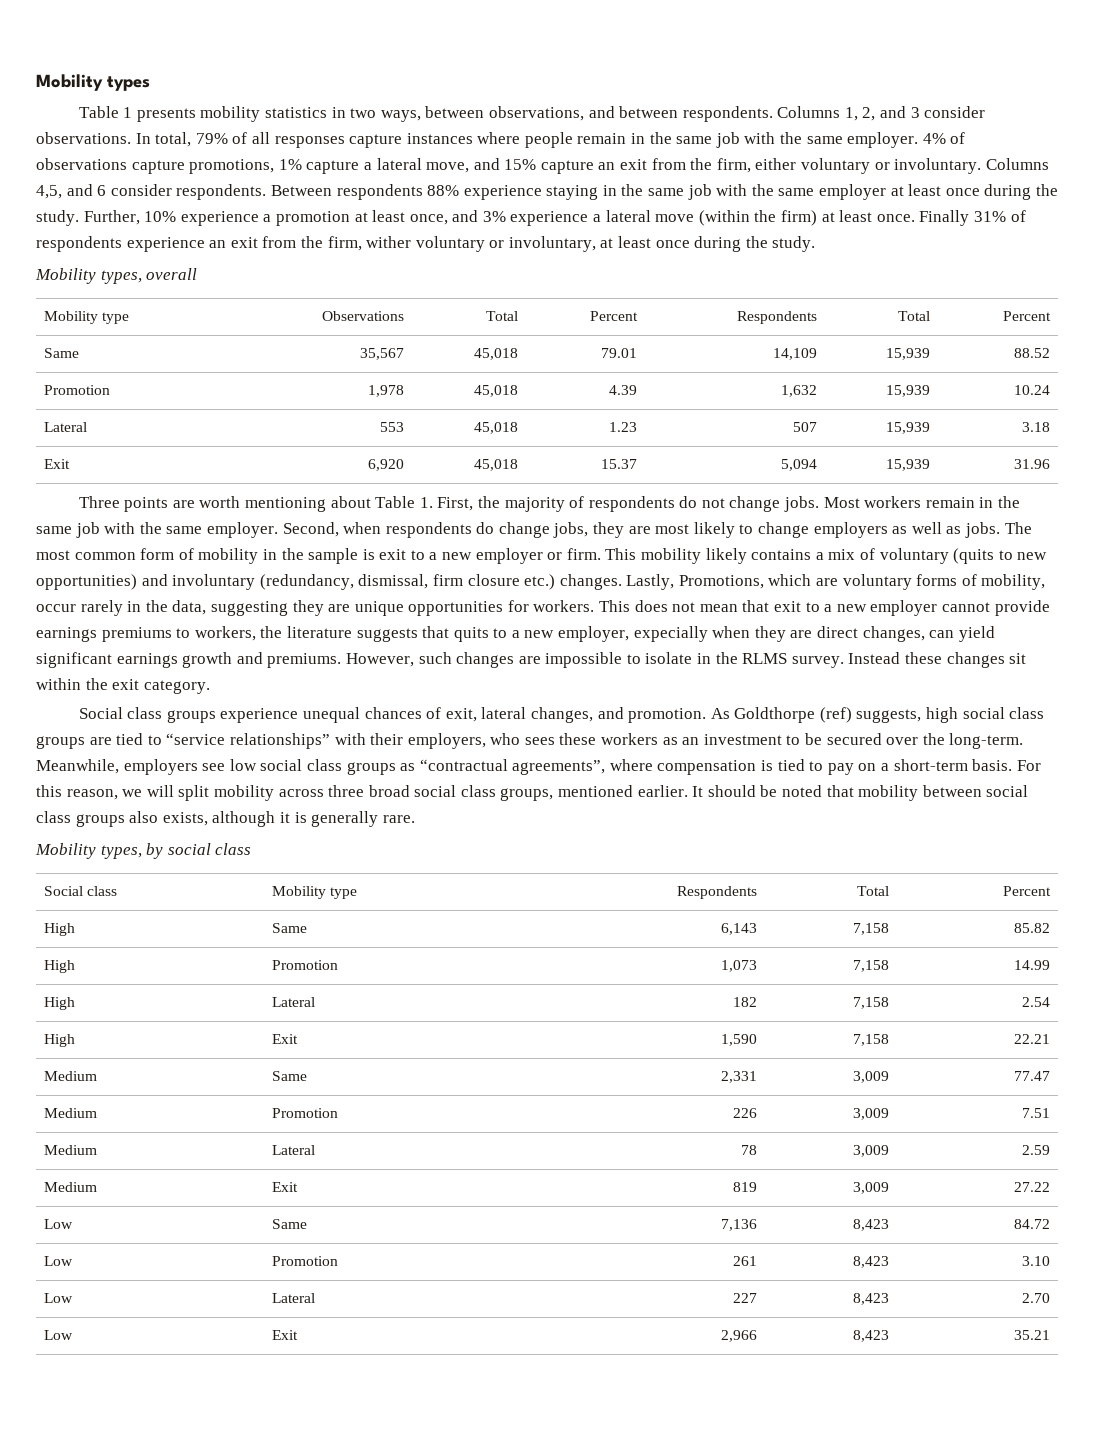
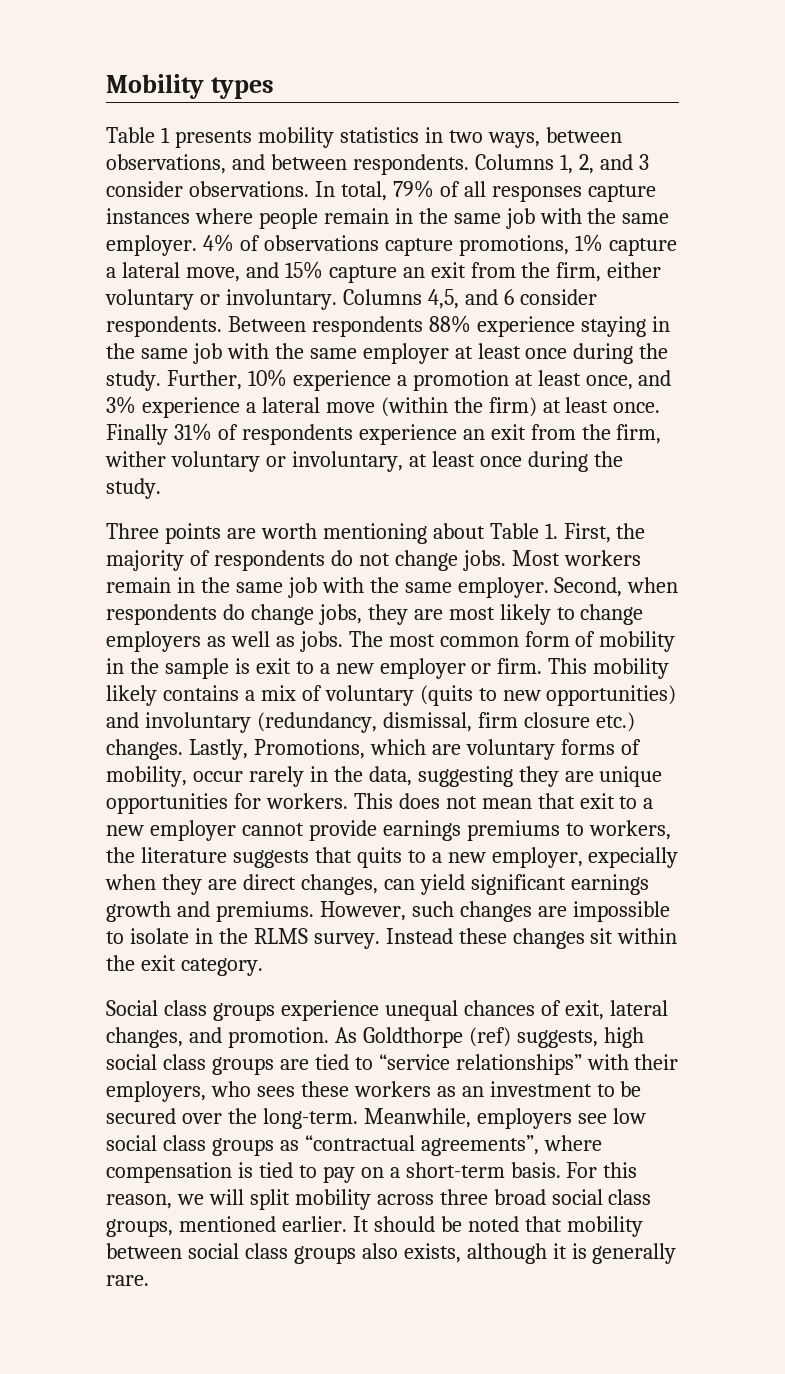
- Mobility types, overall
- Mobility type | Observations | Total | Percent | Respondents | Total | Percent
- Same | 35,567 | 45,018 | 79.01 | 14,109 | 15,939 | 88.52
- Promotion | 1,978 | 45,018 | 4.39 | 1,632 | 15,939 | 10.24
- Lateral | 553 | 45,018 | 1.23 | 507 | 15,939 | 3.18
- Exit | 6,920 | 45,018 | 15.37 | 5,094 | 15,939 | 31.96
- Mobility types, by social class
- Social class | Mobility type | Respondents | Total | Percent
- High | Same | 6,143 | 7,158 | 85.82
- High | Promotion | 1,073 | 7,158 | 14.99
- High | Lateral | 182 | 7,158 | 2.54
- High | Exit | 1,590 | 7,158 | 22.21
- Medium | Same | 2,331 | 3,009 | 77.47
- Medium | Promotion | 226 | 3,009 | 7.51
- Medium | Lateral | 78 | 3,009 | 2.59
- Medium | Exit | 819 | 3,009 | 27.22
- Low | Same | 7,136 | 8,423 | 84.72
- Low | Promotion | 261 | 8,423 | 3.10
- Low | Lateral | 227 | 8,423 | 2.70
- Low | Exit | 2,966 | 8,423 | 35.21

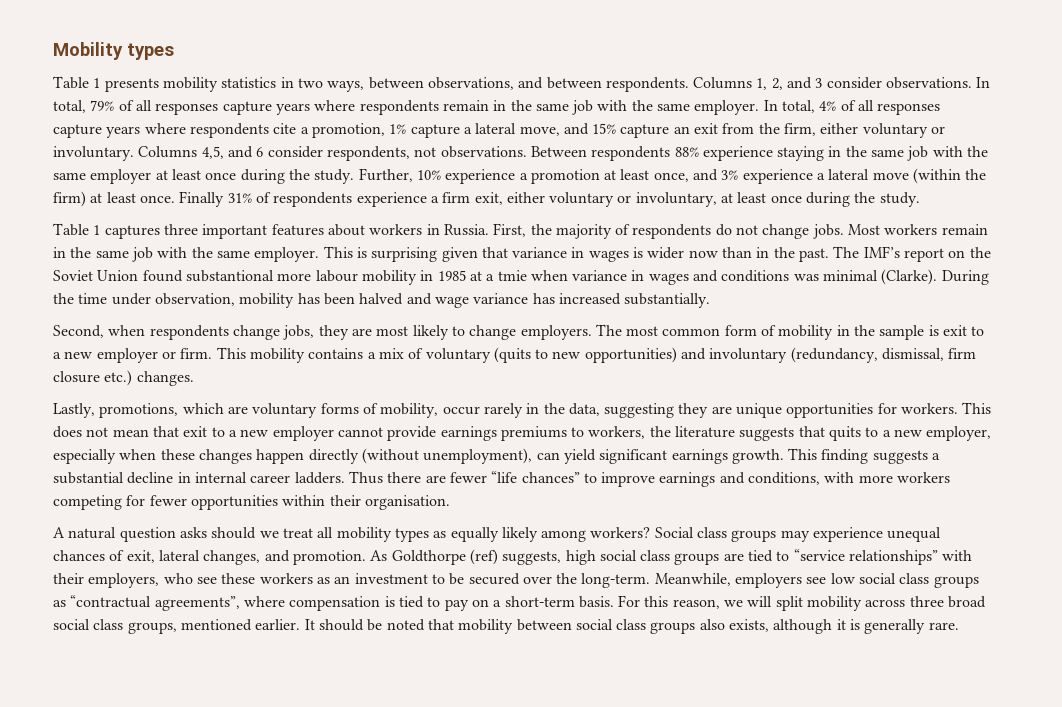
- In total, 79% of all responses capture instances where people remain in the same job with the same employer. 4% of observations capture promotions, 1% capture a lateral move, and 15% capture an exit from the firm, either voluntary or involuntary.
+ In total, 79% of all responses capture years where respondents remain in the same job with the same employer. In total, 4% of all responses capture years where respondents cite a promotion, 1% capture a lateral move, and 15% capture an exit from the firm, either voluntary or involuntary.
- Columns 4,5, and 6 consider respondents.
+ Columns 4,5, and 6 consider respondents, not observations.
- Finally 31% of respondents experience an exit from the firm, wither voluntary or involuntary, at least once during the study.
+ Finally 31% of respondents experience a firm exit, either voluntary or involuntary, at least once during the study.
- Three points are worth mentioning about Table 1. First, the majority of respondents do not change jobs.
+ Table 1 captures three important features about workers in Russia. First, the majority of respondents do not change jobs.
- Most workers remain in the same job with the same employer. Second, when respondents do change jobs, they are most likely to change employers as well as jobs.
+ Most workers remain in the same job with the same employer. This is surprising given that variance in wages is wider now than in the past. The IMF’s report on the Soviet Union found substantional more labour mobility in 1985 at a tmie when variance in wages and conditions was minimal (Clarke). During the time under observation, mobility has been halved and wage variance has increased substantially.
+ Second, when respondents change jobs, they are most likely to change employers.
- This mobility likely contains a mix of voluntary (quits to new opportunities) and involuntary (redundancy, dismissal, firm closure etc.) changes. Lastly, Promotions, which are voluntary forms of mobility, occur rarely in the data, suggesting they are unique opportunities for workers.
+ This mobility contains a mix of voluntary (quits to new opportunities) and involuntary (redundancy, dismissal, firm closure etc.) changes.
+ Lastly, promotions, which are voluntary forms of mobility, occur rarely in the data, suggesting they are unique opportunities for workers.
- This does not mean that exit to a new employer cannot provide earnings premiums to workers, the literature suggests that quits to a new employer, expecially when they are direct changes, can yield significant earnings growth and premiums. However, such changes are impossible to isolate in the RLMS survey. Instead these changes sit within the exit category.
- Social class groups experience unequal chances of exit, lateral changes, and promotion.
+ This does not mean that exit to a new employer cannot provide earnings premiums to workers, the literature suggests that quits to a new employer, especially when these changes happen directly (without unemployment), can yield significant earnings growth. This finding suggests a substantial decline in internal career ladders. Thus there are fewer “life chances” to improve earnings and conditions, with more workers competing for fewer opportunities within their organisation.
+ A natural question asks should we treat all mobility types as equally likely among workers? Social class groups may experience unequal chances of exit, lateral changes, and promotion.
- As Goldthorpe (ref) suggests, high social class groups are tied to “service relationships” with their employers, who sees these workers as an investment to be secured over the long-term.
+ As Goldthorpe (ref) suggests, high social class groups are tied to “service relationships” with their employers, who see these workers as an investment to be secured over the long-term.

